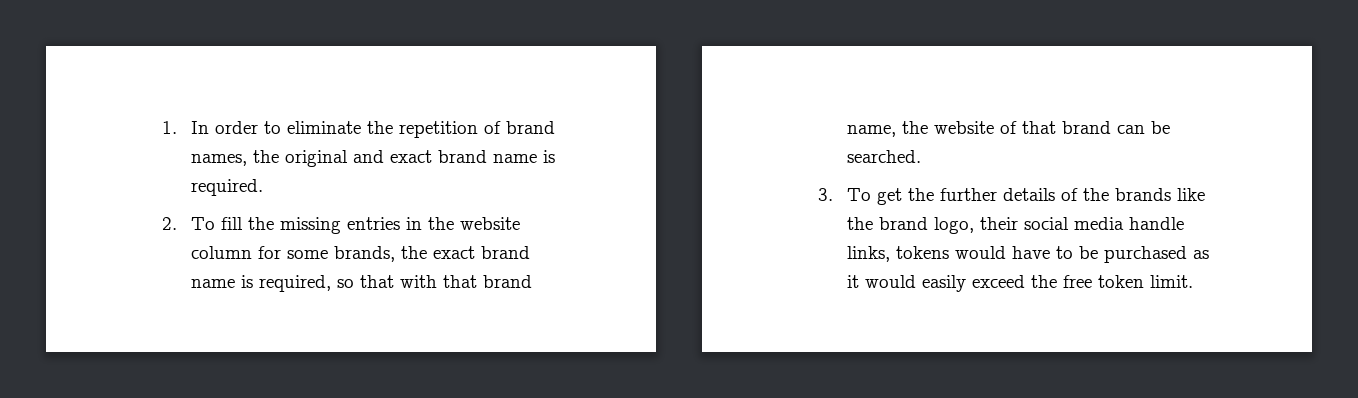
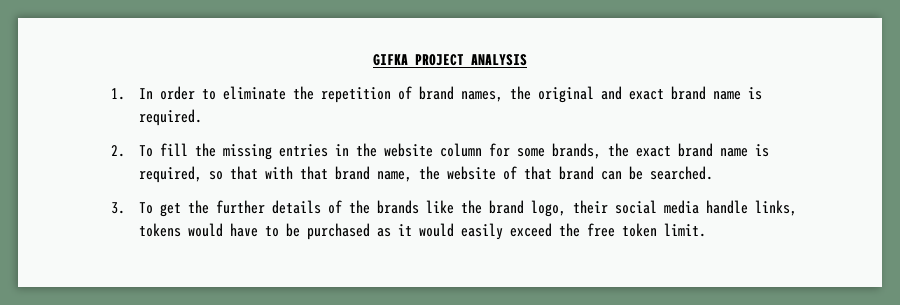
+ GIFKA PROJECT ANALYSIS

